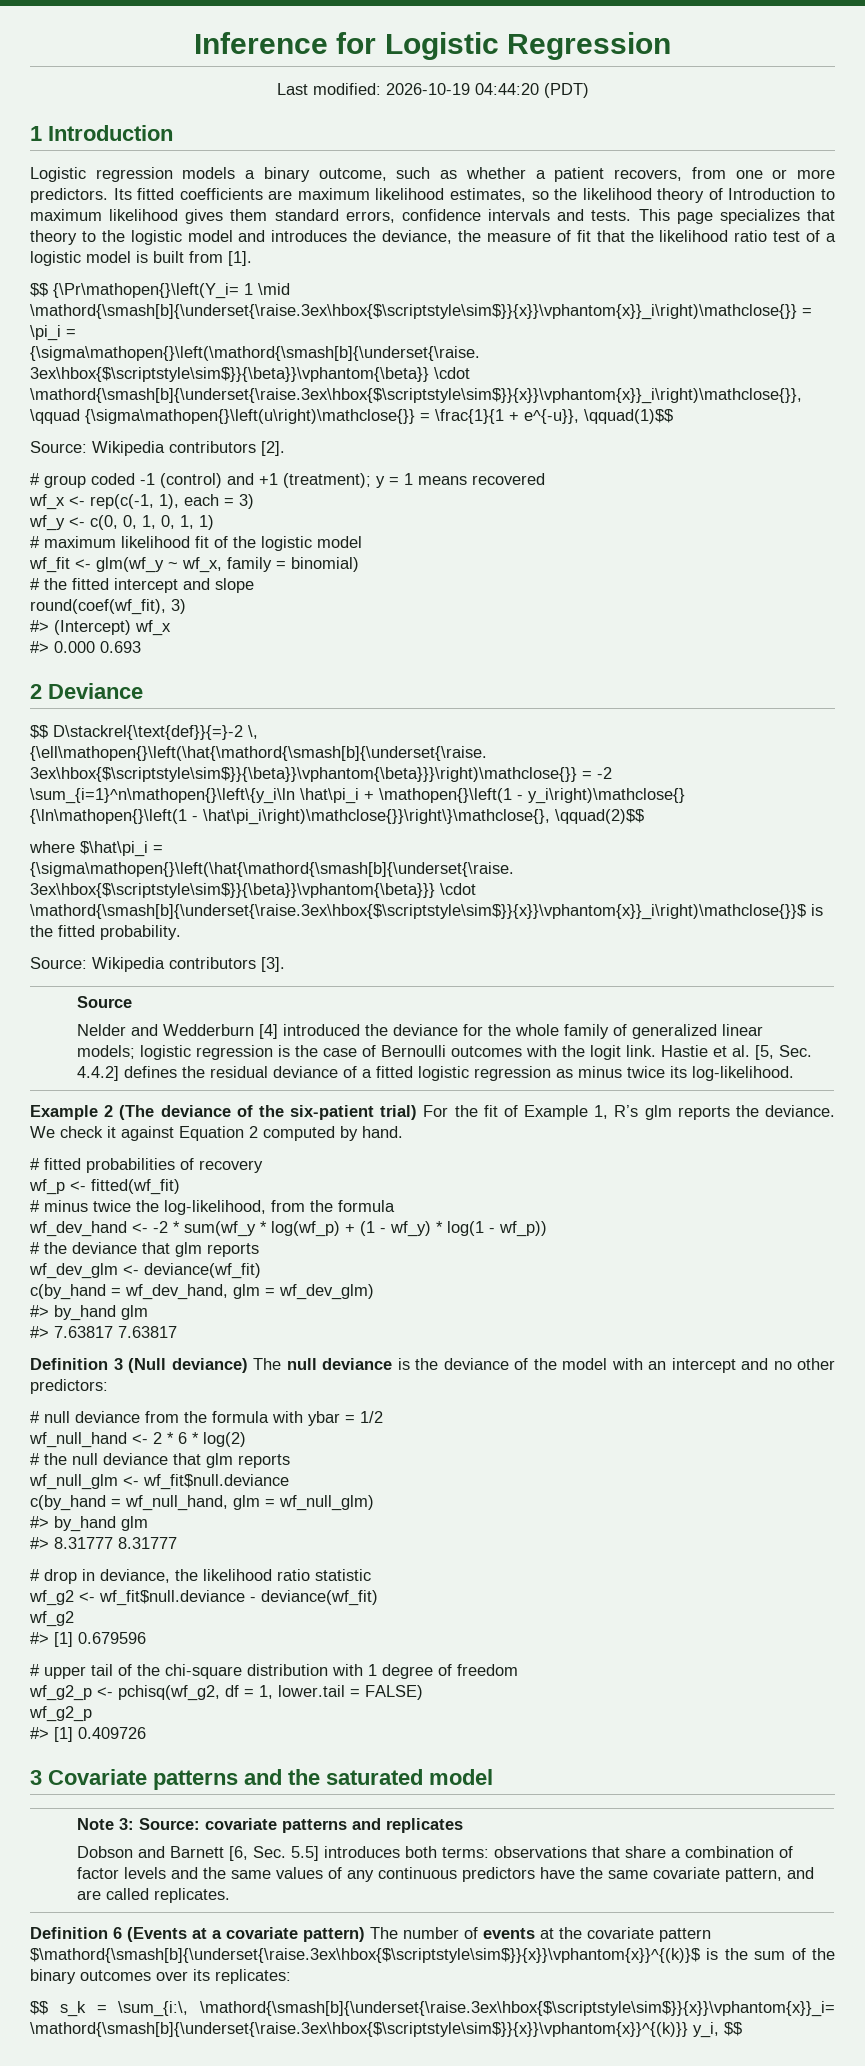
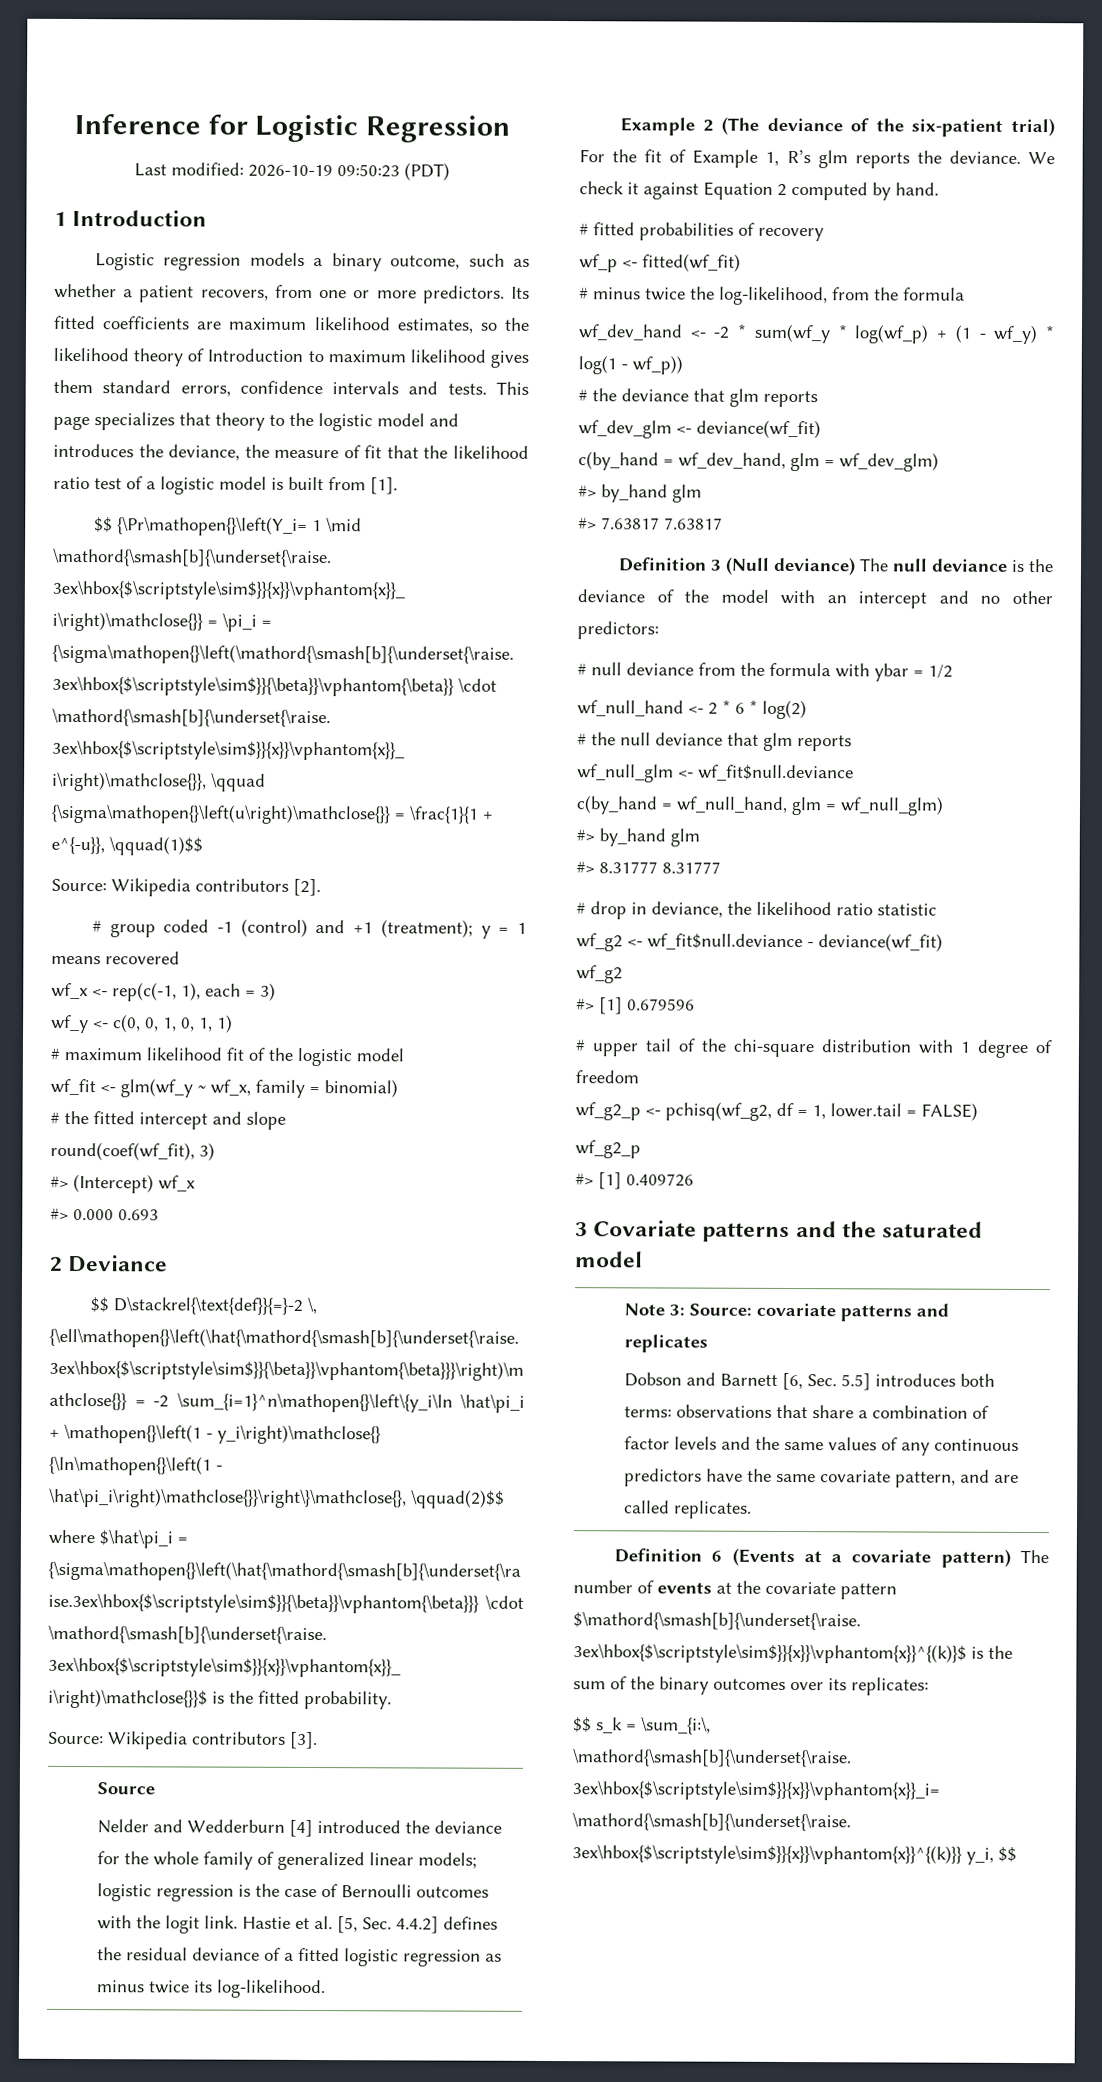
- Last modified: 2026-10-19 04:44:20 (PDT)
+ Last modified: 2026-10-19 09:50:23 (PDT)

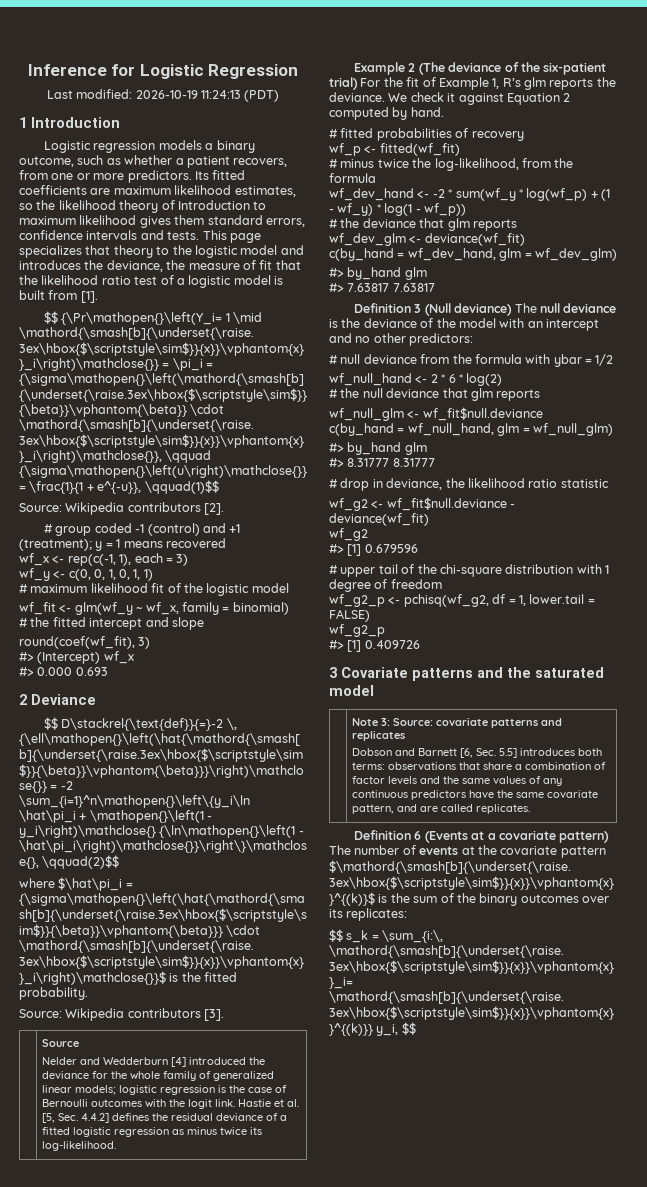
- Last modified: 2026-10-19 09:50:23 (PDT)
+ Last modified: 2026-10-19 11:24:13 (PDT)

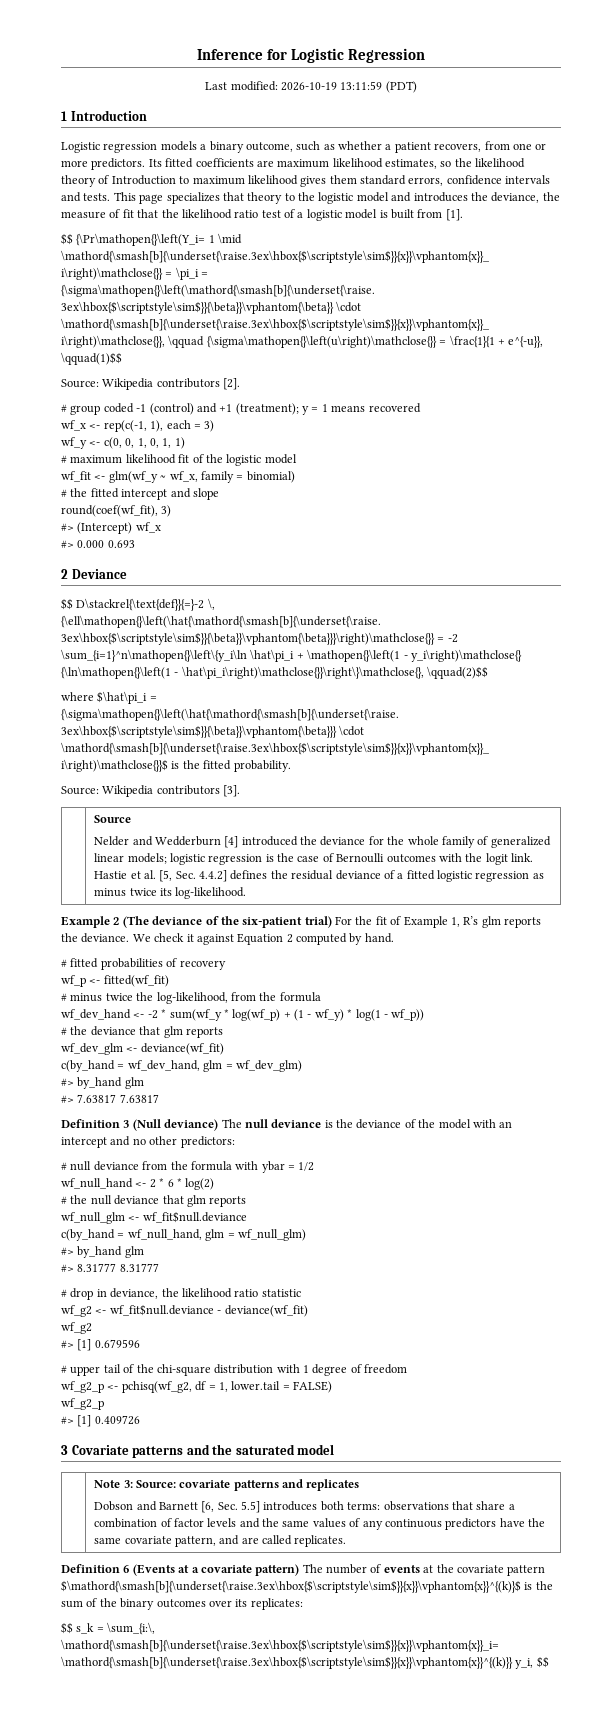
- Last modified: 2026-10-19 11:24:13 (PDT)
+ Last modified: 2026-10-19 13:11:59 (PDT)

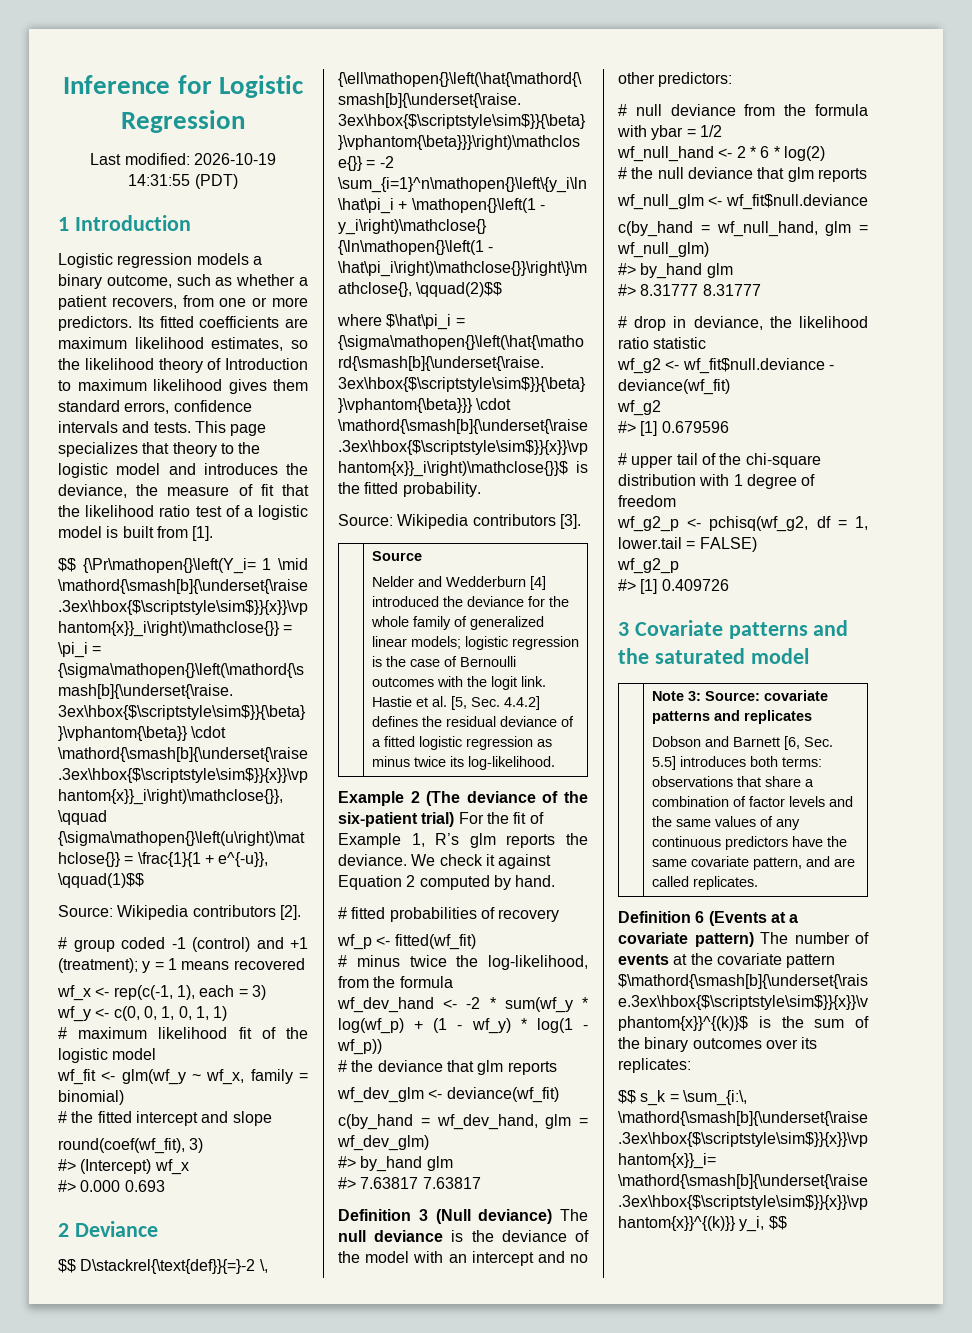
- Last modified: 2026-10-19 13:11:59 (PDT)
+ Last modified: 2026-10-19 14:31:55 (PDT)

